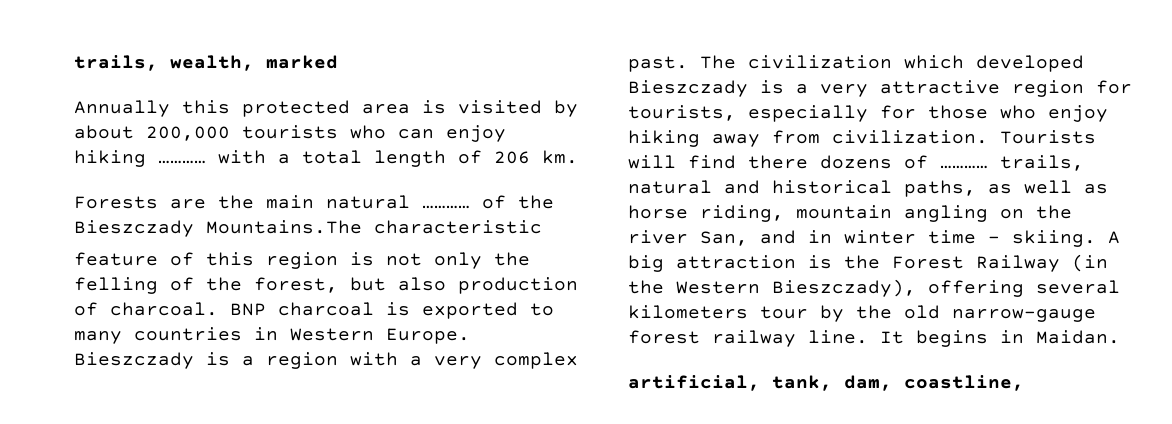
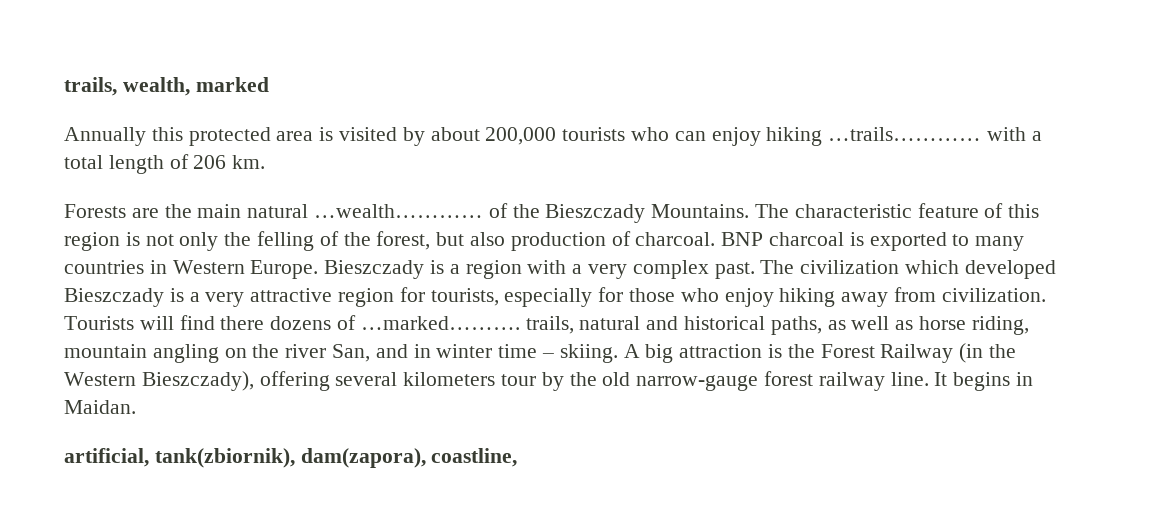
- Annually this protected area is visited by about 200,000 tourists who can enjoy hiking ………… with a total length of 206 km.
+ Annually this protected area is visited by about 200,000 tourists who can enjoy hiking …trails………… with a total length of 206 km.
- Forests are the main natural ………… of the Bieszczady Mountains.The characteristic
- feature of this region is not only the felling of the forest, but also production of charcoal.
+ Forests are the main natural …wealth………… of the Bieszczady Mountains. The characteristic feature of this region is not only the felling of the forest, but also production of charcoal.
- Tourists will find there dozens of ………… trails, natural and historical paths, as well as horse riding, mountain angling on the river San, and in winter time – skiing.
+ Tourists will find there dozens of …marked………. trails, natural and historical paths, as well as horse riding, mountain angling on the river San, and in winter time – skiing.
- artificial, tank, dam, coastline,
+ artificial, tank(zbiornik), dam(zapora), coastline,

